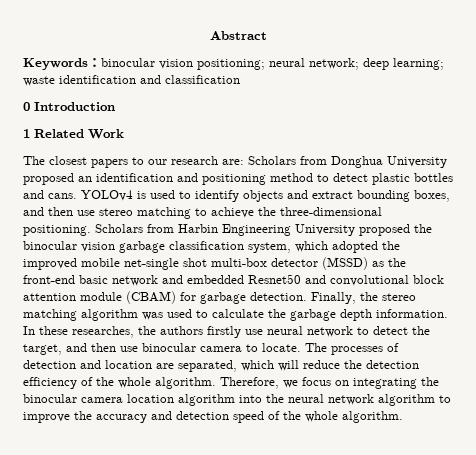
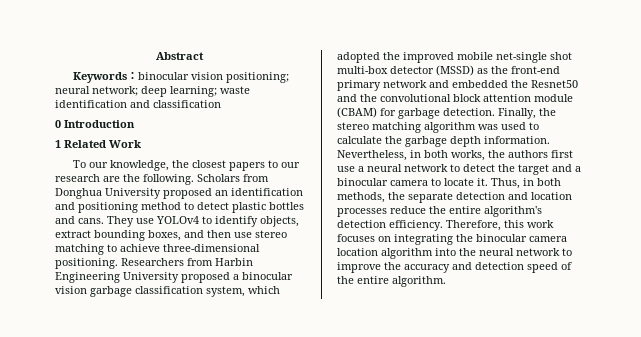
- The closest papers to our research are: Scholars from Donghua University proposed an identification and positioning method to detect plastic bottles and cans.
+ To our knowledge, the closest papers to our research are the following. Scholars from Donghua University proposed an identification and positioning method to detect plastic bottles and cans.
- YOLOv4 is used to identify objects and extract bounding boxes, and then use stereo matching to achieve the three-dimensional positioning.
+ They use YOLOv4 to identify objects, extract bounding boxes, and then use stereo matching to achieve three-dimensional positioning.
- Scholars from Harbin Engineering University proposed the binocular vision garbage classification system, which adopted the improved mobile net-single shot multi-box detector (MSSD) as the front-end basic network and embedded Resnet50 and convolutional block attention module (CBAM) for garbage detection.
+ Researchers from Harbin Engineering University proposed a binocular vision garbage classification system, which adopted the improved mobile net-single shot multi-box detector (MSSD) as the front-end primary network and embedded the Resnet50 and the convolutional block attention module (CBAM) for garbage detection.
- In these researches, the authors firstly use neural network to detect the target, and then use binocular camera to locate. The processes of detection and location are separated, which will reduce the detection efficiency of the whole algorithm. Therefore, we focus on integrating the binocular camera location algorithm into the neural network algorithm to improve the accuracy and detection speed of the whole algorithm.
+ Nevertheless, in both works, the authors first use a neural network to detect the target and a binocular camera to locate it. Thus, in both methods, the separate detection and location processes reduce the entire algorithm's detection efficiency. Therefore, this work focuses on integrating the binocular camera location algorithm into the neural network to improve the accuracy and detection speed of the entire algorithm.

